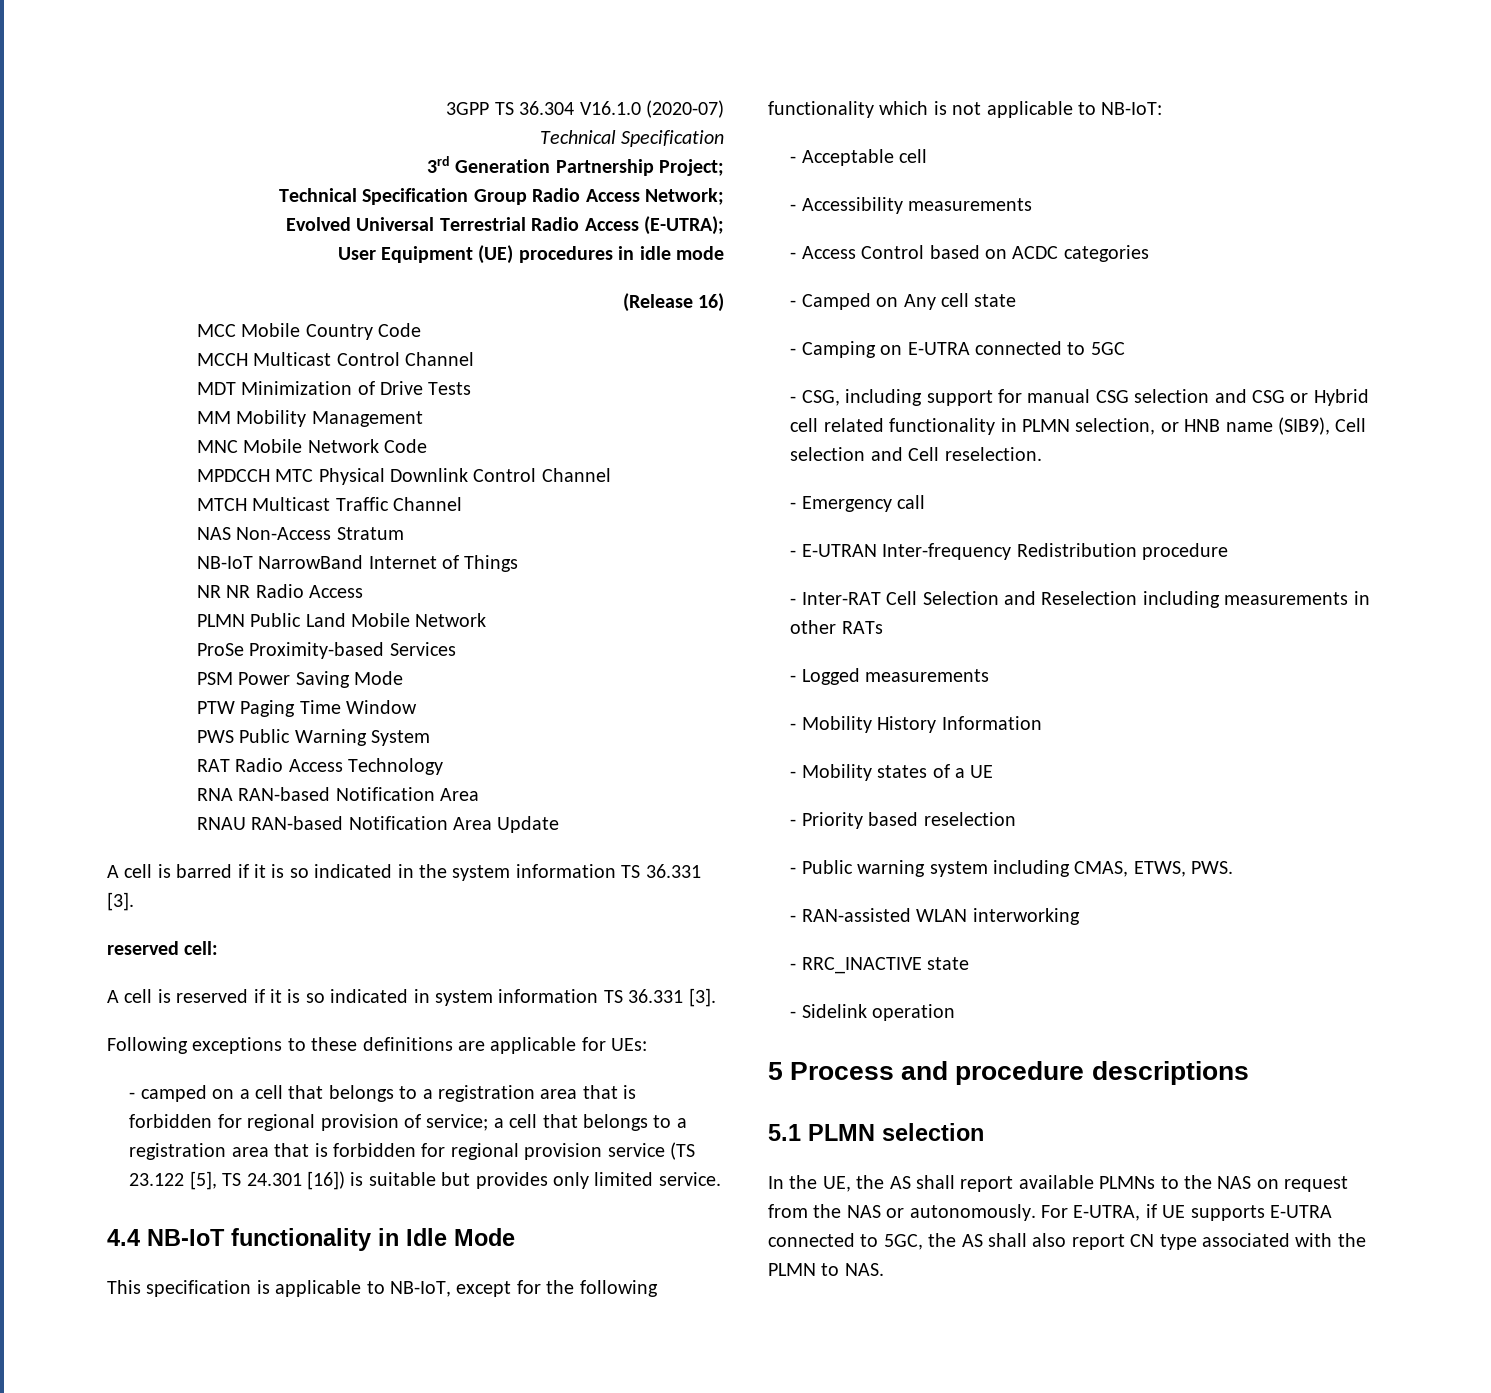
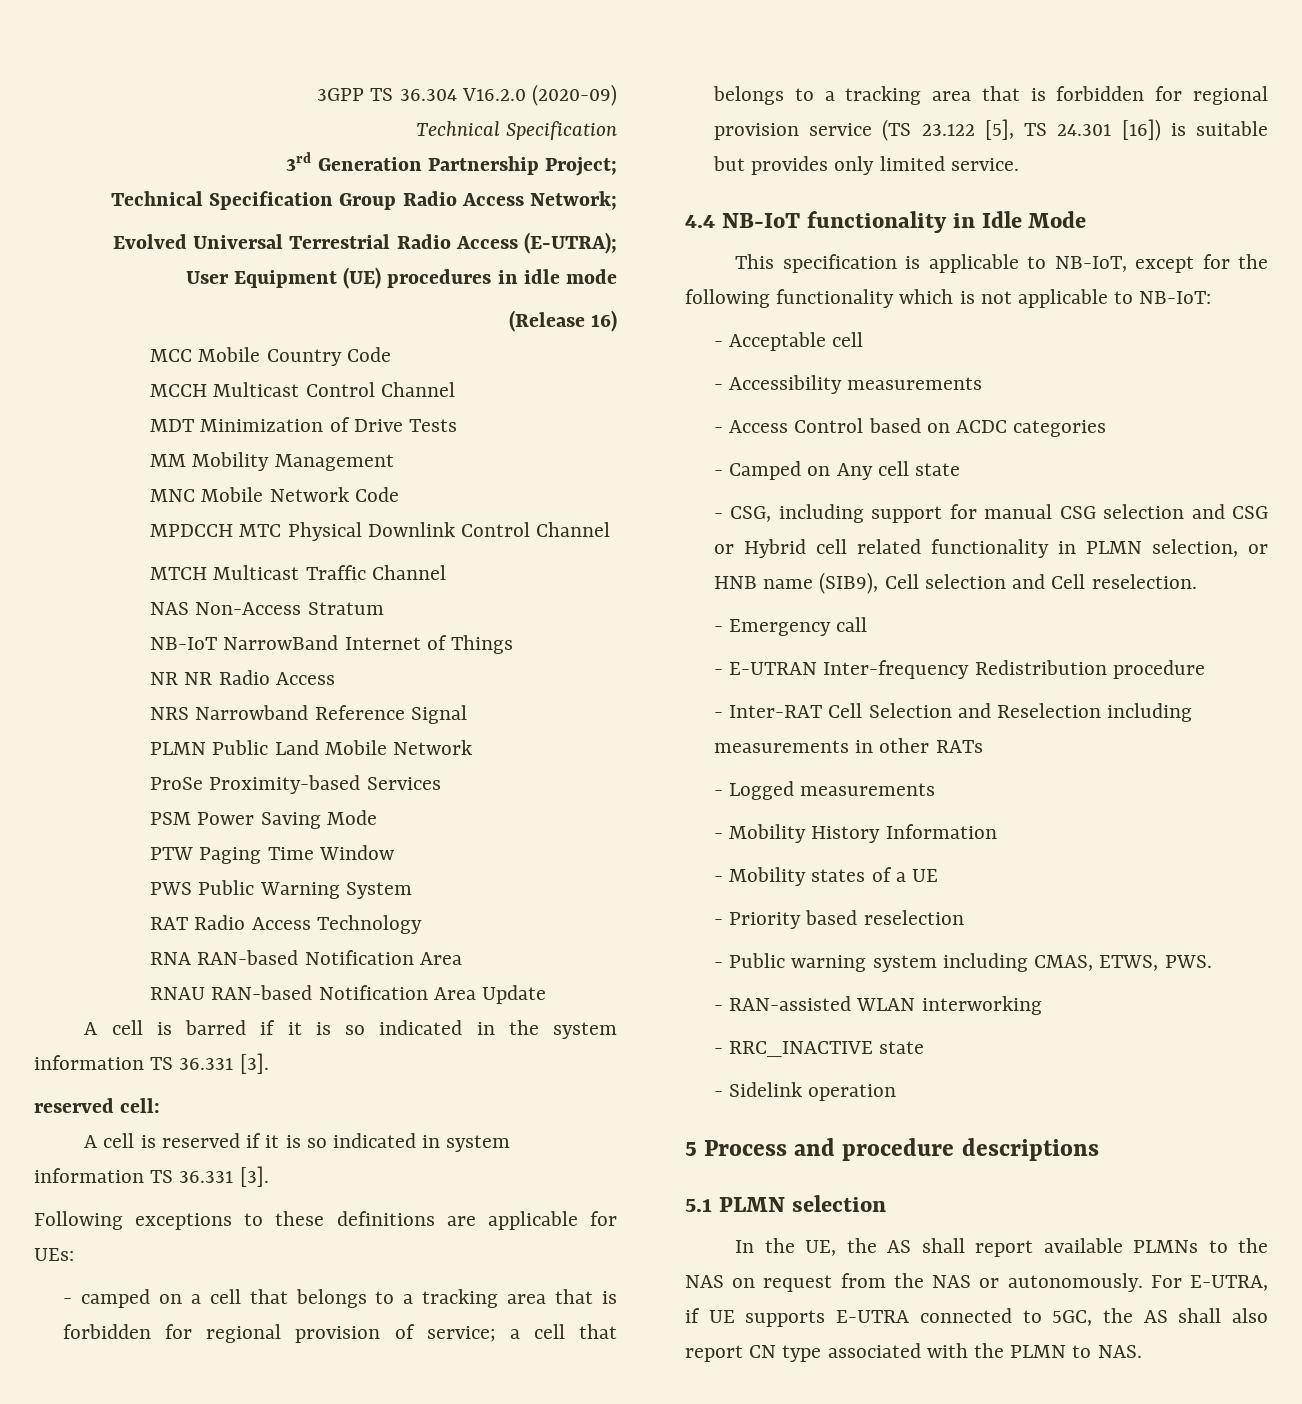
- 3GPP TS 36.304 V16.1.0 (2020-07)
+ 3GPP TS 36.304 V16.2.0 (2020-09)
+ NRS Narrowband Reference Signal
- - camped on a cell that belongs to a registration area that is forbidden for regional provision of service; a cell that belongs to a registration area that is forbidden for regional provision service (TS 23.122 [5], TS 24.301 [16]) is suitable but provides only limited service.
+ - camped on a cell that belongs to a tracking area that is forbidden for regional provision of service; a cell that belongs to a tracking area that is forbidden for regional provision service (TS 23.122 [5], TS 24.301 [16]) is suitable but provides only limited service.
- - Camping on E-UTRA connected to 5GC

